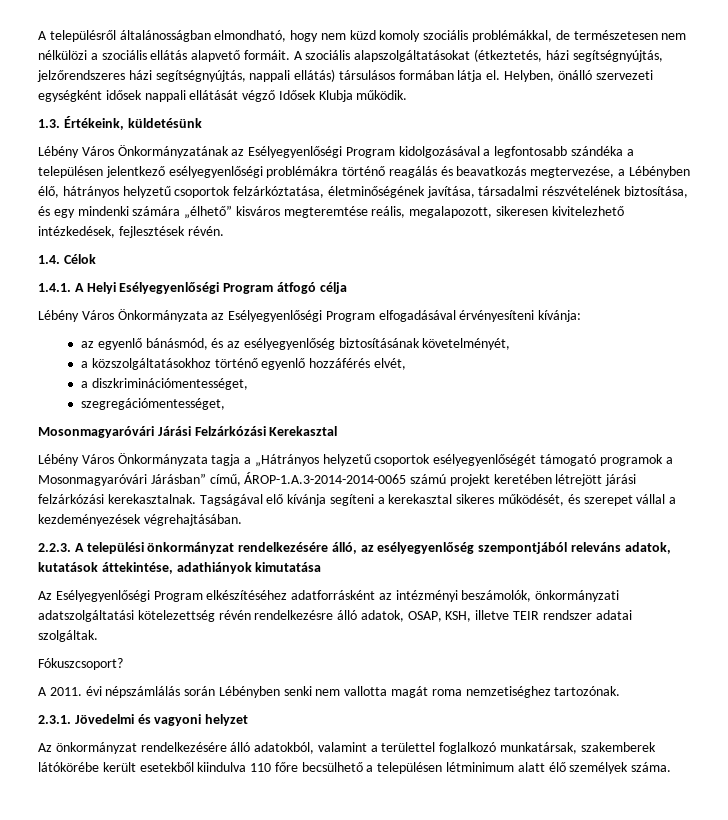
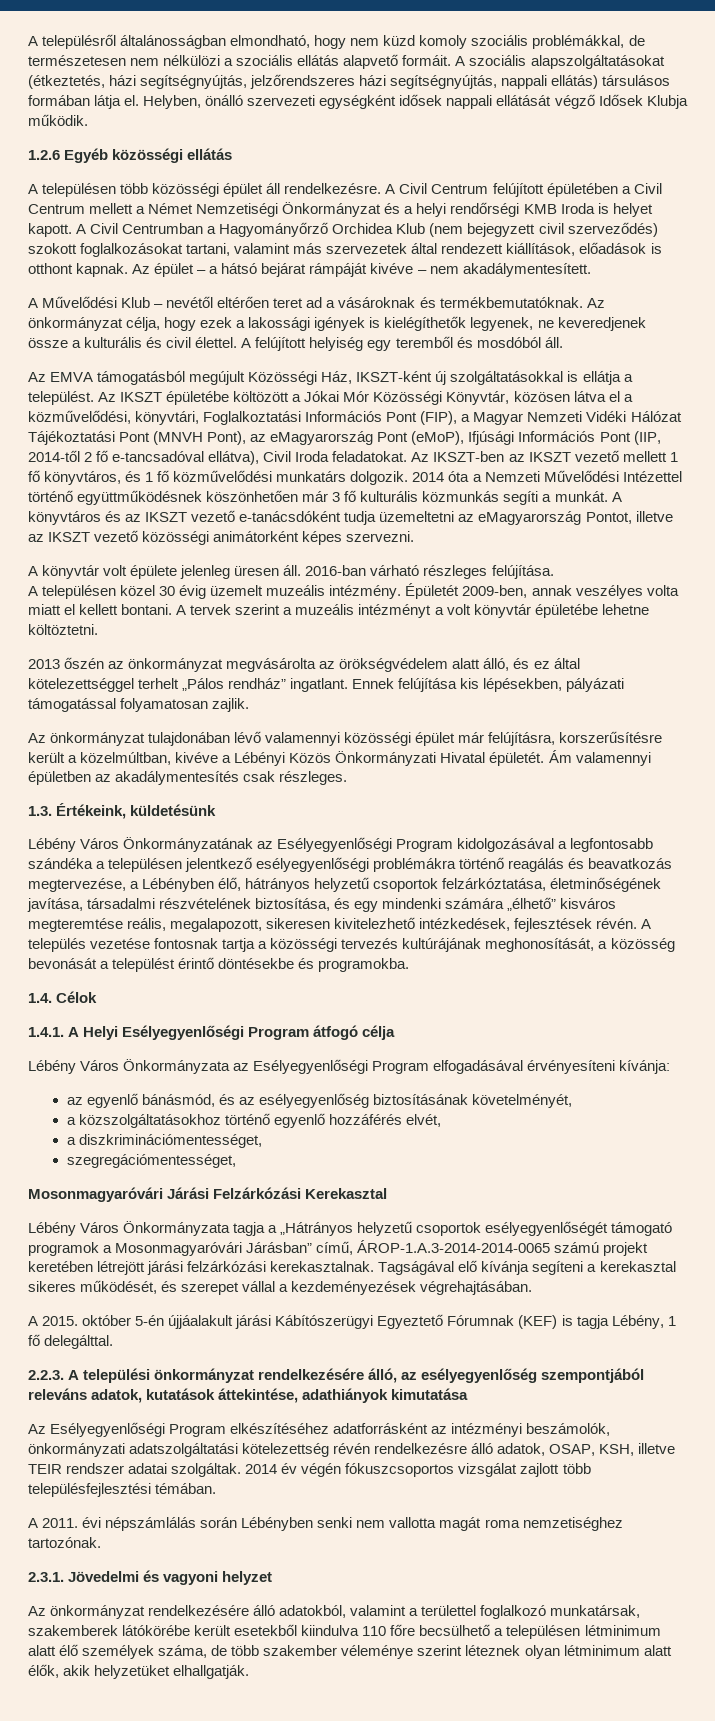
+ 1.2.6 Egyéb közösségi ellátás
+ A településen több közösségi épület áll rendelkezésre. A Civil Centrum felújított épületében a Civil Centrum mellett a Német Nemzetiségi Önkormányzat és a helyi rendőrségi KMB Iroda is helyet kapott. A Civil Centrumban a Hagyományőrző Orchidea Klub (nem bejegyzett civil szerveződés) szokott foglalkozásokat tartani, valamint más szervezetek által rendezett kiállítások, előadások is otthont kapnak. Az épület – a hátsó bejárat rámpáját kivéve – nem akadálymentesített.
+ A Művelődési Klub – nevétől eltérően teret ad a vásároknak és termékbemutatóknak. Az önkormányzat célja, hogy ezek a lakossági igények is kielégíthetők legyenek, ne keveredjenek össze a kulturális és civil élettel. A felújított helyiség egy teremből és mosdóból áll.
+ Az EMVA támogatásból megújult Közösségi Ház, IKSZT-ként új szolgáltatásokkal is ellátja a települést. Az IKSZT épületébe költözött a Jókai Mór Közösségi Könyvtár, közösen látva el a közművelődési, könyvtári, Foglalkoztatási Információs Pont (FIP), a Magyar Nemzeti Vidéki Hálózat Tájékoztatási Pont (MNVH Pont), az eMagyarország Pont (eMoP), Ifjúsági Információs Pont (IIP, 2014-től 2 fő e-tancsadóval ellátva), Civil Iroda feladatokat. Az IKSZT-ben az IKSZT vezető mellett 1 fő könyvtáros, és 1 fő közművelődési munkatárs dolgozik. 2014 óta a Nemzeti Művelődési Intézettel történő együttműködésnek köszönhetően már 3 fő kulturális közmunkás segíti a munkát. A könyvtáros és az IKSZT vezető e-tanácsdóként tudja üzemeltetni az eMagyarország Pontot, illetve az IKSZT vezető közösségi animátorként képes szervezni.
+ A könyvtár volt épülete jelenleg üresen áll. 2016-ban várható részleges felújítása.
+ A településen közel 30 évig üzemelt muzeális intézmény. Épületét 2009-ben, annak veszélyes volta miatt el kellett bontani. A tervek szerint a muzeális intézményt a volt könyvtár épületébe lehetne költöztetni.
+ 2013 őszén az önkormányzat megvásárolta az örökségvédelem alatt álló, és ez által kötelezettséggel terhelt „Pálos rendház” ingatlant. Ennek felújítása kis lépésekben, pályázati támogatással folyamatosan zajlik.
+ Az önkormányzat tulajdonában lévő valamennyi közösségi épület már felújításra, korszerűsítésre került a közelmúltban, kivéve a Lébényi Közös Önkormányzati Hivatal épületét. Ám valamennyi épületben az akadálymentesítés csak részleges.
+ A település vezetése fontosnak tartja a közösségi tervezés kultúrájának meghonosítását, a közösség bevonását a települést érintő döntésekbe és programokba.
+ A 2015. október 5-én újjáalakult járási Kábítószerügyi Egyeztető Fórumnak (KEF) is tagja Lébény, 1 fő delegálttal.
- Az Esélyegyenlőségi Program elkészítéséhez adatforrásként az intézményi beszámolók, önkormányzati adatszolgáltatási kötelezettség révén rendelkezésre álló adatok, OSAP, KSH, illetve TEIR rendszer adatai szolgáltak.
- Fókuszcsoport?
+ Az Esélyegyenlőségi Program elkészítéséhez adatforrásként az intézményi beszámolók, önkormányzati adatszolgáltatási kötelezettség révén rendelkezésre álló adatok, OSAP, KSH, illetve TEIR rendszer adatai szolgáltak. 2014 év végén fókuszcsoportos vizsgálat zajlott több településfejlesztési témában.
- Az önkormányzat rendelkezésére álló adatokból, valamint a területtel foglalkozó munkatársak, szakemberek látókörébe került esetekből kiindulva 110 főre becsülhető a településen létminimum alatt élő személyek száma.
+ Az önkormányzat rendelkezésére álló adatokból, valamint a területtel foglalkozó munkatársak, szakemberek látókörébe került esetekből kiindulva 110 főre becsülhető a településen létminimum alatt élő személyek száma, de több szakember véleménye szerint léteznek olyan létminimum alatt élők, akik helyzetüket elhallgatják.

